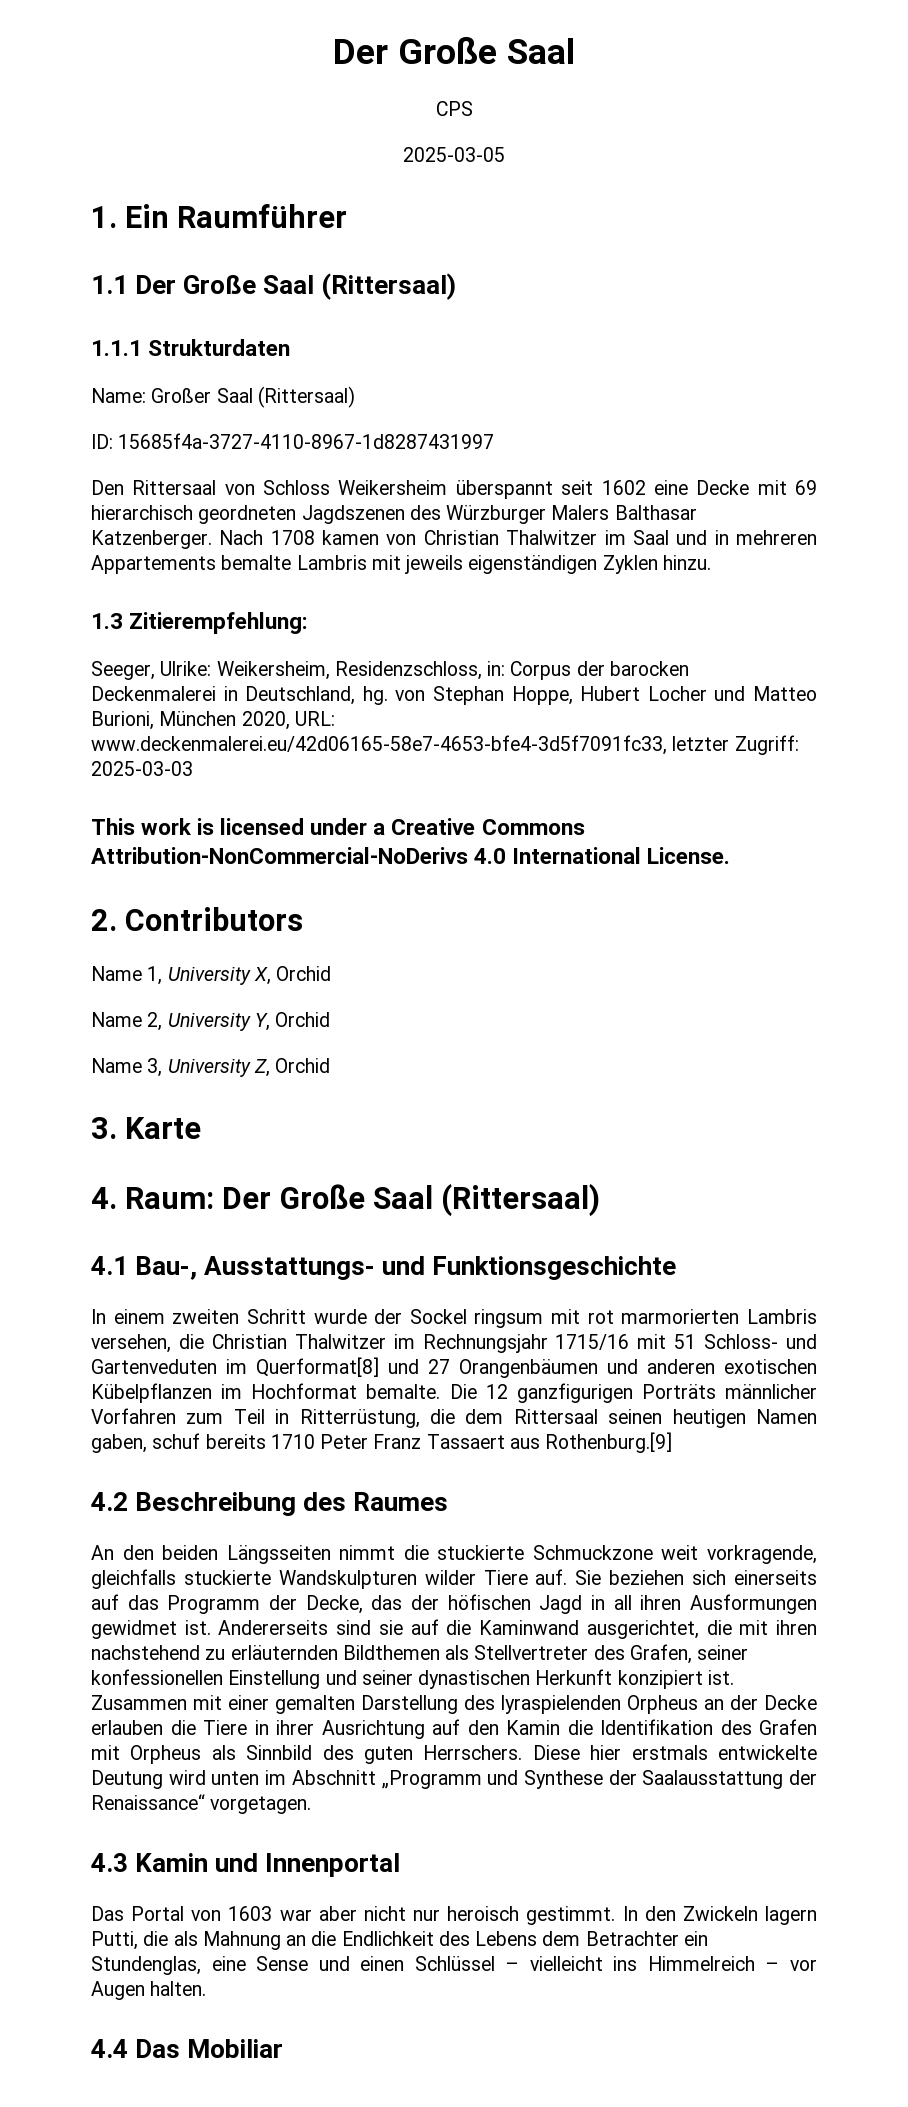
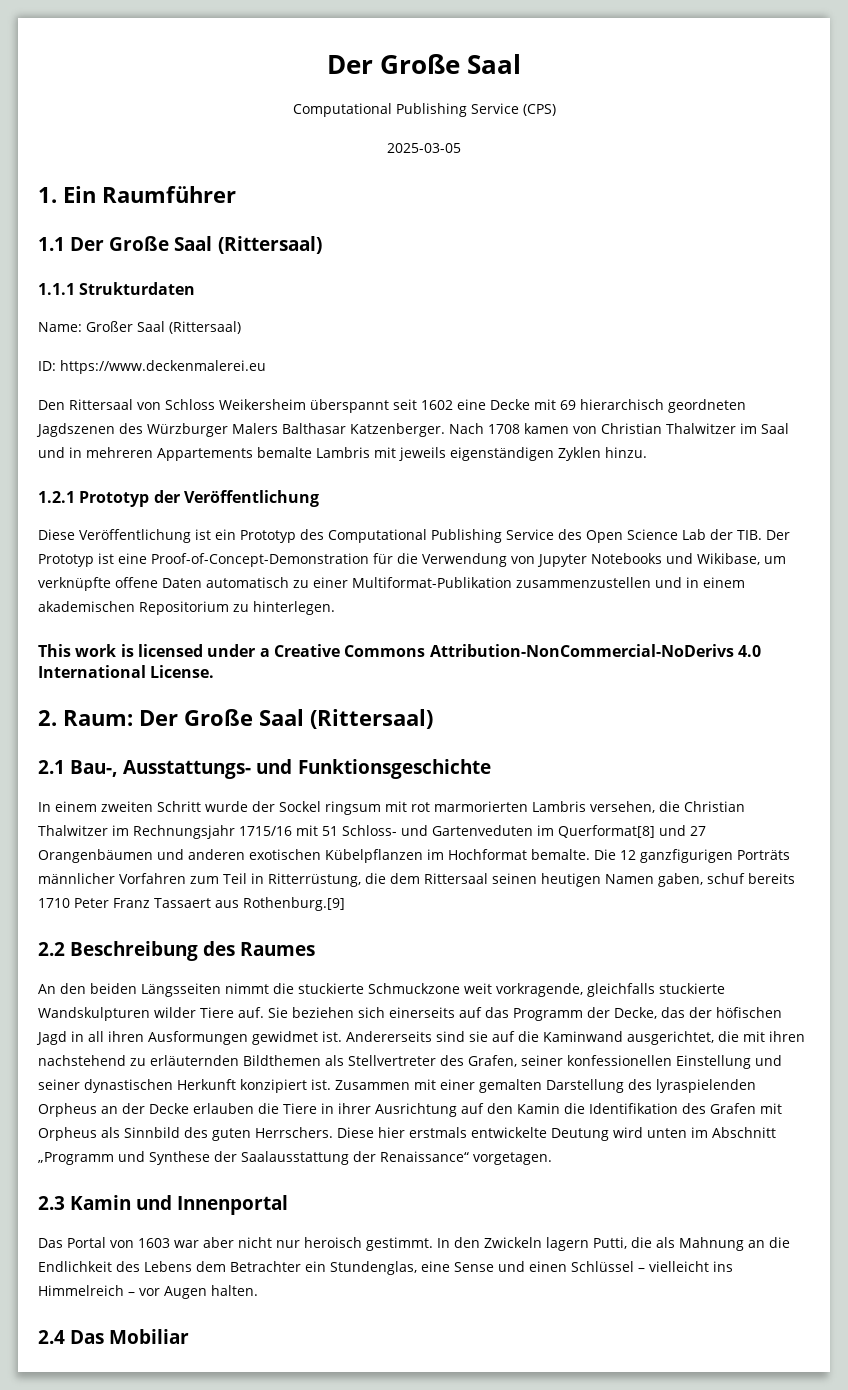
- CPS
+ Computational Publishing Service (CPS)
- ID: 15685f4a-3727-4110-8967-1d8287431997
+ ID: https://www.deckenmalerei.eu
- 1.3 Zitierempfehlung:
- Seeger, Ulrike: Weikersheim, Residenzschloss, in: Corpus der barocken Deckenmalerei in Deutschland, hg. von Stephan Hoppe, Hubert Locher und Matteo Burioni, München 2020, URL: www.deckenmalerei.eu/42d06165-58e7-4653-bfe4-3d5f7091fc33, letzter Zugriff: 2025-03-03
+ 1.2.1 Prototyp der Veröffentlichung
+ Diese Veröffentlichung ist ein Prototyp des Computational Publishing Service des Open Science Lab der TIB. Der Prototyp ist eine Proof-of-Concept-Demonstration für die Verwendung von Jupyter Notebooks und Wikibase, um verknüpfte offene Daten automatisch zu einer Multiformat-Publikation zusammenzustellen und in einem akademischen Repositorium zu hinterlegen.
- 2. Contributors
- Name 1, University X, Orchid
- Name 2, University Y, Orchid
- Name 3, University Z, Orchid
- 3. Karte
- 4. Raum: Der Große Saal (Rittersaal)
+ 2. Raum: Der Große Saal (Rittersaal)
- 4.1 Bau-, Ausstattungs- und Funktionsgeschichte
+ 2.1 Bau-, Ausstattungs- und Funktionsgeschichte
- 4.2 Beschreibung des Raumes
+ 2.2 Beschreibung des Raumes
- 4.3 Kamin und Innenportal
+ 2.3 Kamin und Innenportal
- 4.4 Das Mobiliar
+ 2.4 Das Mobiliar

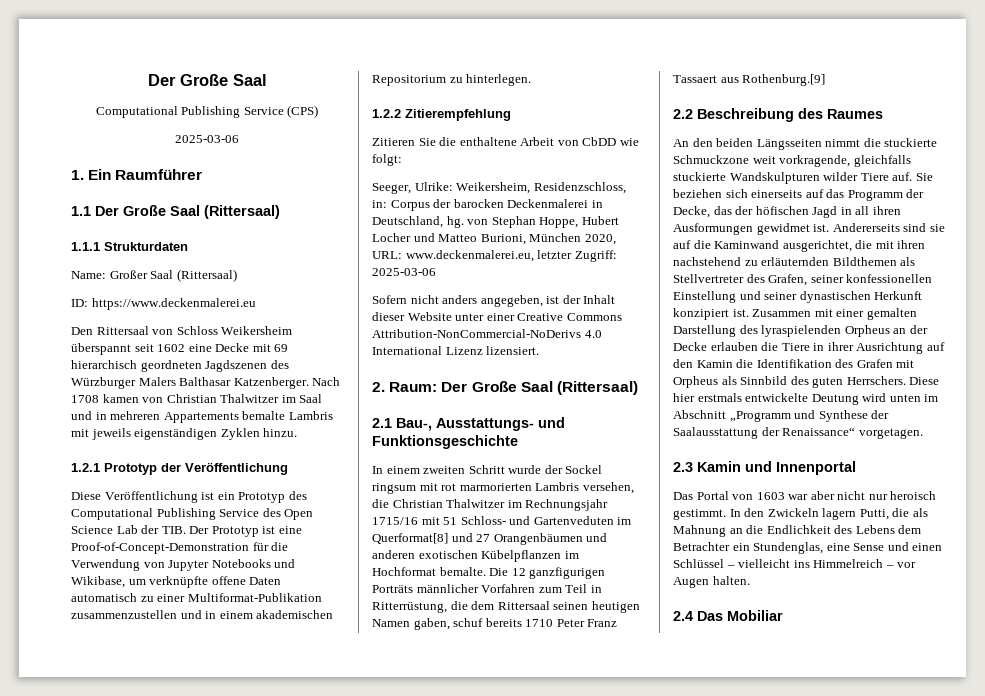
  Computational Publishing Service (CPS)
- 2025-03-05
+ 2025-03-06
- This work is licensed under a Creative Commons Attribution-NonCommercial-NoDerivs 4.0 International License.
+ 1.2.2 Zitierempfehlung
+ Zitieren Sie die enthaltene Arbeit von CbDD wie folgt:
+ Seeger, Ulrike: Weikersheim, Residenzschloss, in: Corpus der barocken Deckenmalerei in Deutschland, hg. von Stephan Hoppe, Hubert Locher und Matteo Burioni, München 2020, URL: www.deckenmalerei.eu, letzter Zugriff: 2025-03-06
+ Sofern nicht anders angegeben, ist der Inhalt dieser Website unter einer Creative Commons Attribution-NonCommercial-NoDerivs 4.0 International Lizenz lizensiert.

